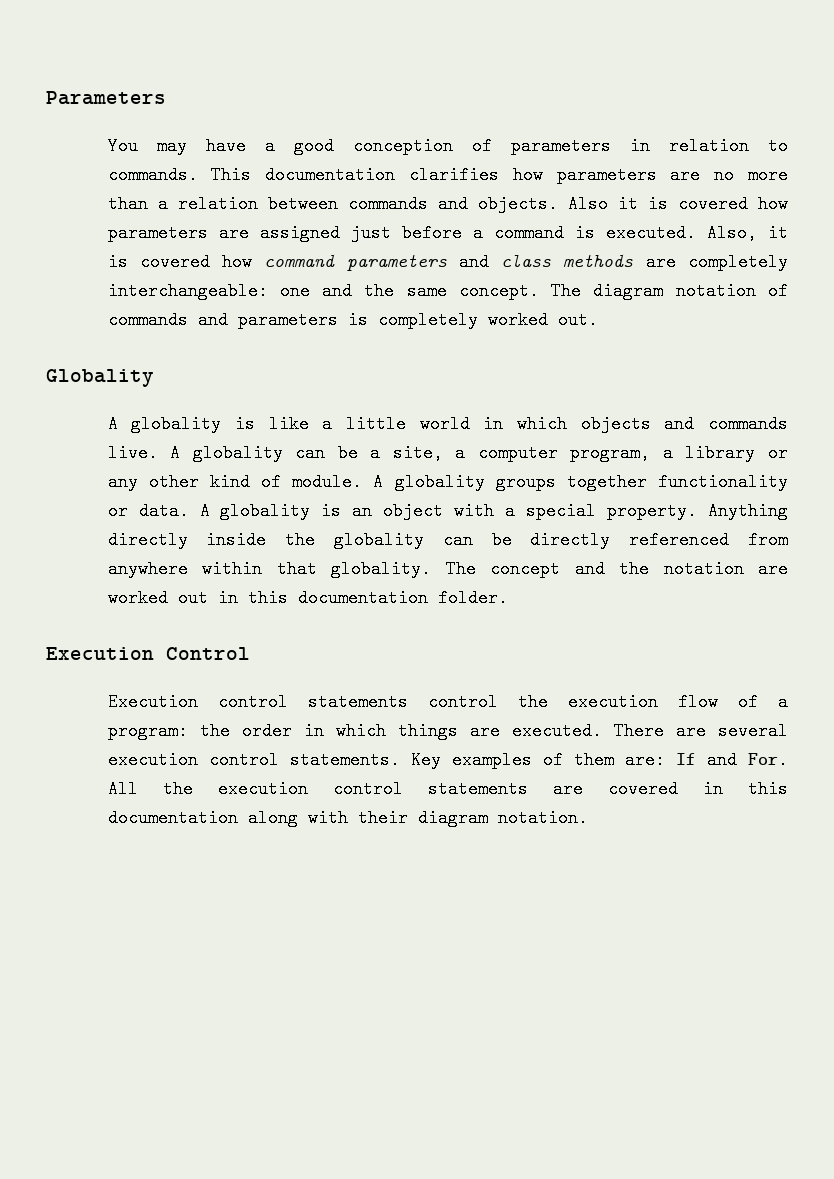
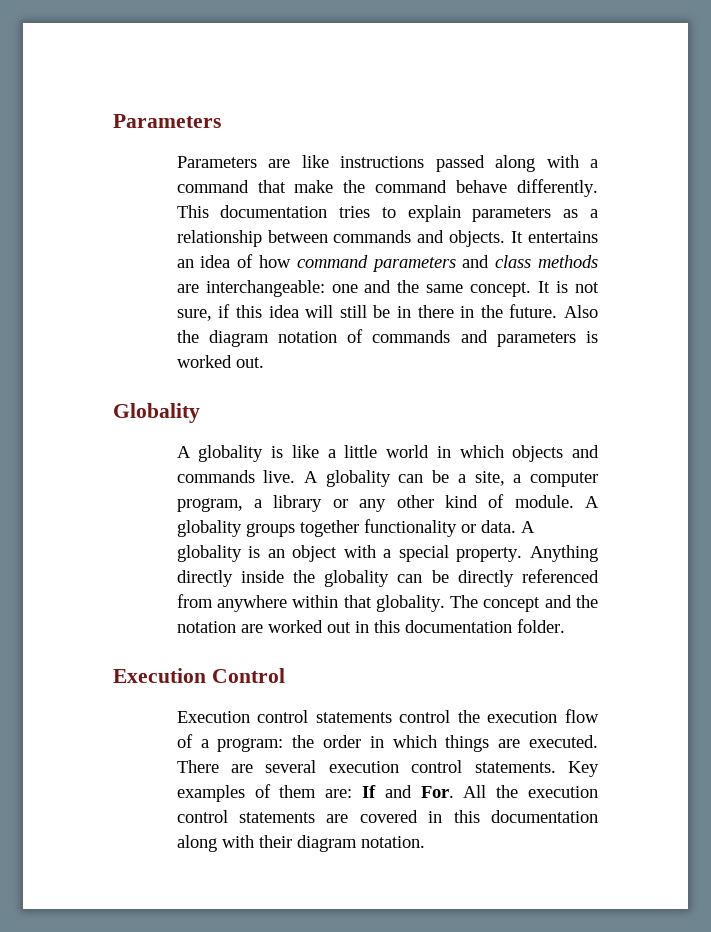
- You may have a good conception of parameters in relation to commands. This documentation clarifies how parameters are no more than a relation between commands and objects. Also it is covered how parameters are assigned just before a command is executed. Also, it is covered how command parameters and class methods are completely interchangeable: one and the same concept.
+ Parameters are like instructions passed along with a command that make the command behave differently. This documentation tries to explain parameters as a relationship between commands and objects. It entertains an idea of how command parameters and class methods are interchangeable: one and the same concept.
- The diagram notation of commands and parameters is completely worked out.
+ It is not sure, if this idea will still be in there in the future. Also the diagram notation of commands and parameters is worked out.

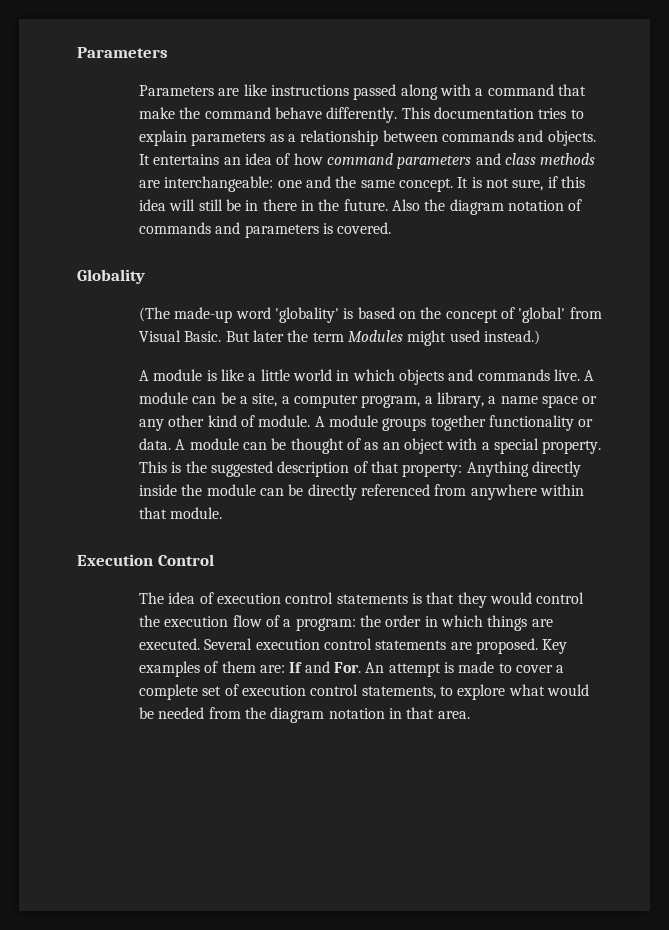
- Also the diagram notation of commands and parameters is worked out.
+ Also the diagram notation of commands and parameters is covered.
- A globality is like a little world in which objects and commands live.
+ (The made-up word 'globality' is based on the concept of 'global' from Visual Basic. But later the term Modules might used instead.)
+ A module is like a little world in which objects and commands live.
- A globality can be a site, a computer program, a library or any other kind of module.
+ A module can be a site, a computer program, a library, a name space or any other kind of module.
- A globality groups together functionality or data.
+ A module groups together functionality or data.
- A globality is an object with a special property.
+ A module can be thought of as an object with a special property.
- Anything directly inside the globality can be directly referenced from anywhere within that globality. The concept and the notation are worked out in this documentation folder.
+ This is the suggested description of that property: Anything directly inside the module can be directly referenced from anywhere within that module.
  Execution Control
- Execution control statements control the execution flow of a program: the order in which things are executed.
+ The idea of execution control statements is that they would control the execution flow of a program: the order in which things are executed.
- There are several execution control statements.
+ Several execution control statements are proposed.
- Key examples of them are: If and For. All the execution control statements are covered in this documentation along with their diagram notation.
+ Key examples of them are: If and For. An attempt is made to cover a complete set of execution control statements, to explore what would be needed from the diagram notation in that area.

